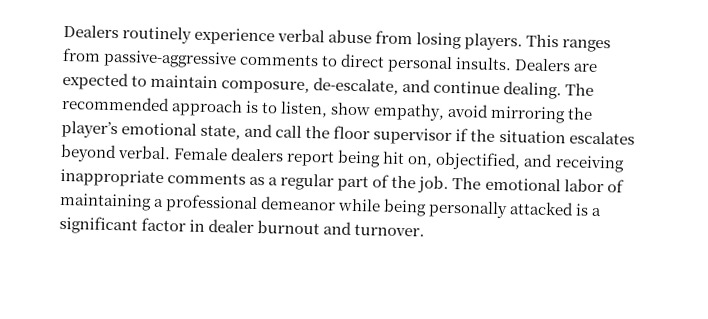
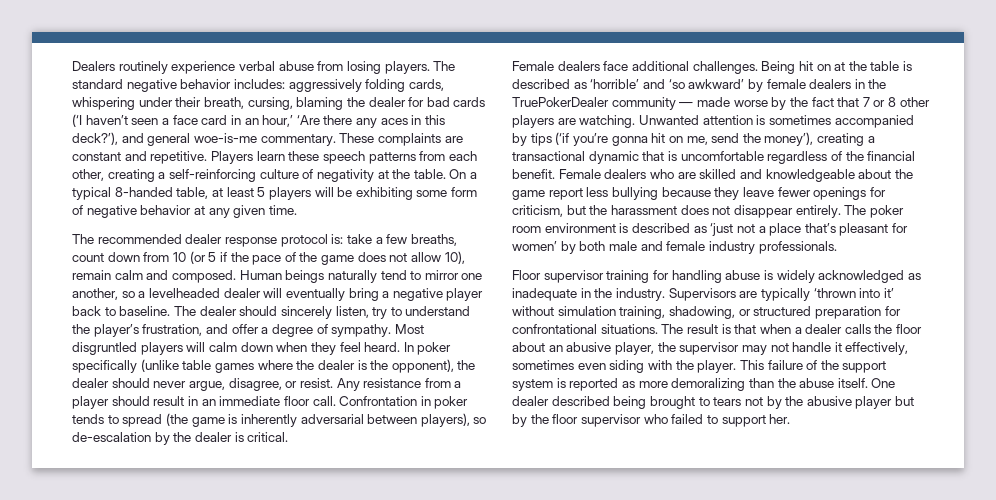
- This ranges from passive-aggressive comments to direct personal insults. Dealers are expected to maintain composure, de-escalate, and continue dealing. The recommended approach is to listen, show empathy, avoid mirroring the player’s emotional state, and call the floor supervisor if the situation escalates beyond verbal. Female dealers report being hit on, objectified, and receiving inappropriate comments as a regular part of the job. The emotional labor of maintaining a professional demeanor while being personally attacked is a significant factor in dealer burnout and turnover.
+ The standard negative behavior includes: aggressively folding cards, whispering under their breath, cursing, blaming the dealer for bad cards (‘I haven’t seen a face card in an hour,’ ‘Are there any aces in this deck?’), and general woe-is-me commentary. These complaints are constant and repetitive. Players learn these speech patterns from each other, creating a self-reinforcing culture of negativity at the table. On a typical 8-handed table, at least 5 players will be exhibiting some form of negative behavior at any given time.
+ The recommended dealer response protocol is: take a few breaths, count down from 10 (or 5 if the pace of the game does not allow 10), remain calm and composed. Human beings naturally tend to mirror one another, so a levelheaded dealer will eventually bring a negative player back to baseline. The dealer should sincerely listen, try to understand the player’s frustration, and offer a degree of sympathy. Most disgruntled players will calm down when they feel heard. In poker specifically (unlike table games where the dealer is the opponent), the dealer should never argue, disagree, or resist. Any resistance from a player should result in an immediate floor call. Confrontation in poker tends to spread (the game is inherently adversarial between players), so de-escalation by the dealer is critical.
+ Female dealers face additional challenges. Being hit on at the table is described as ‘horrible’ and ‘so awkward’ by female dealers in the TruePokerDealer community — made worse by the fact that 7 or 8 other players are watching. Unwanted attention is sometimes accompanied by tips (‘if you’re gonna hit on me, send the money’), creating a transactional dynamic that is uncomfortable regardless of the financial benefit. Female dealers who are skilled and knowledgeable about the game report less bullying because they leave fewer openings for criticism, but the harassment does not disappear entirely. The poker room environment is described as ‘just not a place that’s pleasant for women’ by both male and female industry professionals.
+ Floor supervisor training for handling abuse is widely acknowledged as inadequate in the industry. Supervisors are typically ‘thrown into it’ without simulation training, shadowing, or structured preparation for confrontational situations. The result is that when a dealer calls the floor about an abusive player, the supervisor may not handle it effectively, sometimes even siding with the player. This failure of the support system is reported as more demoralizing than the abuse itself. One dealer described being brought to tears not by the abusive player but by the floor supervisor who failed to support her.

